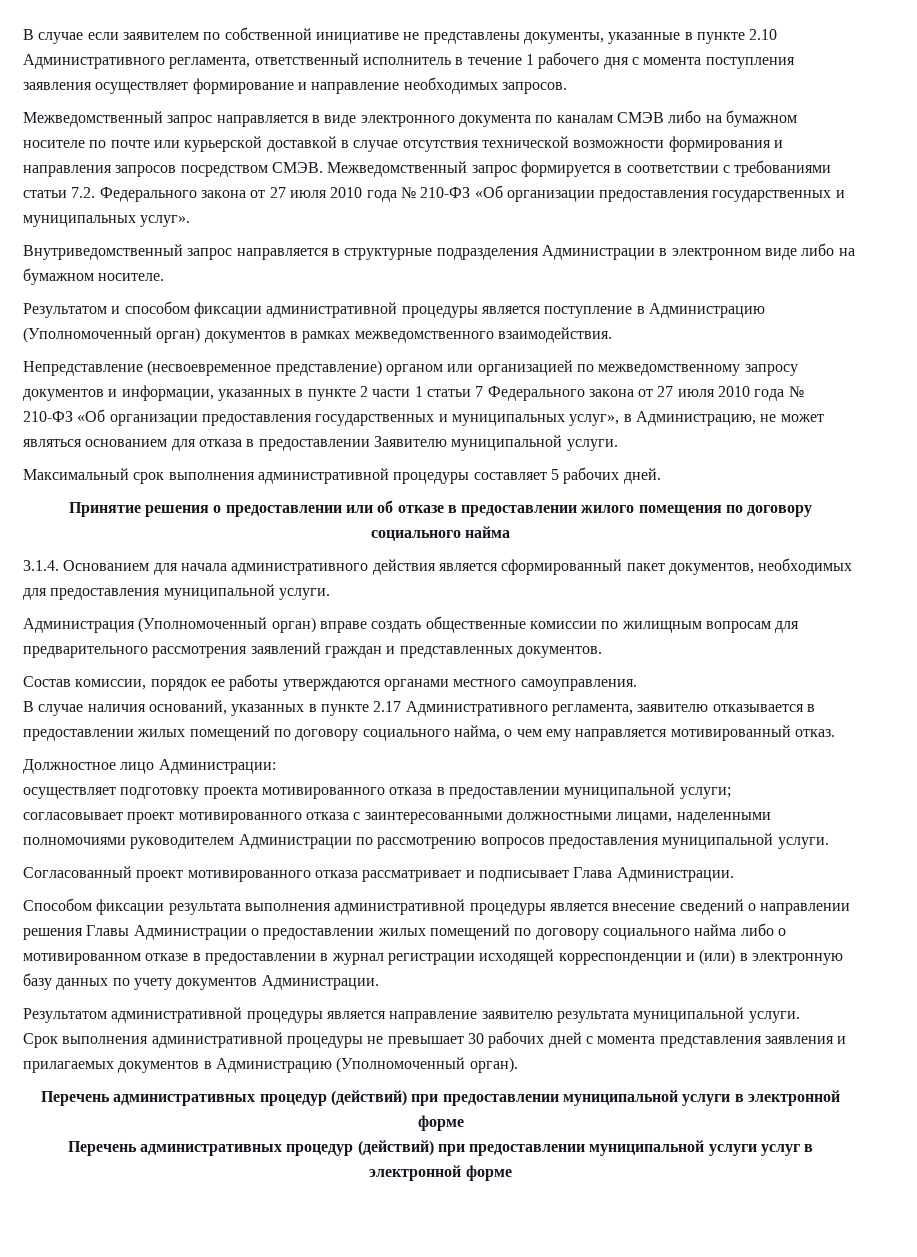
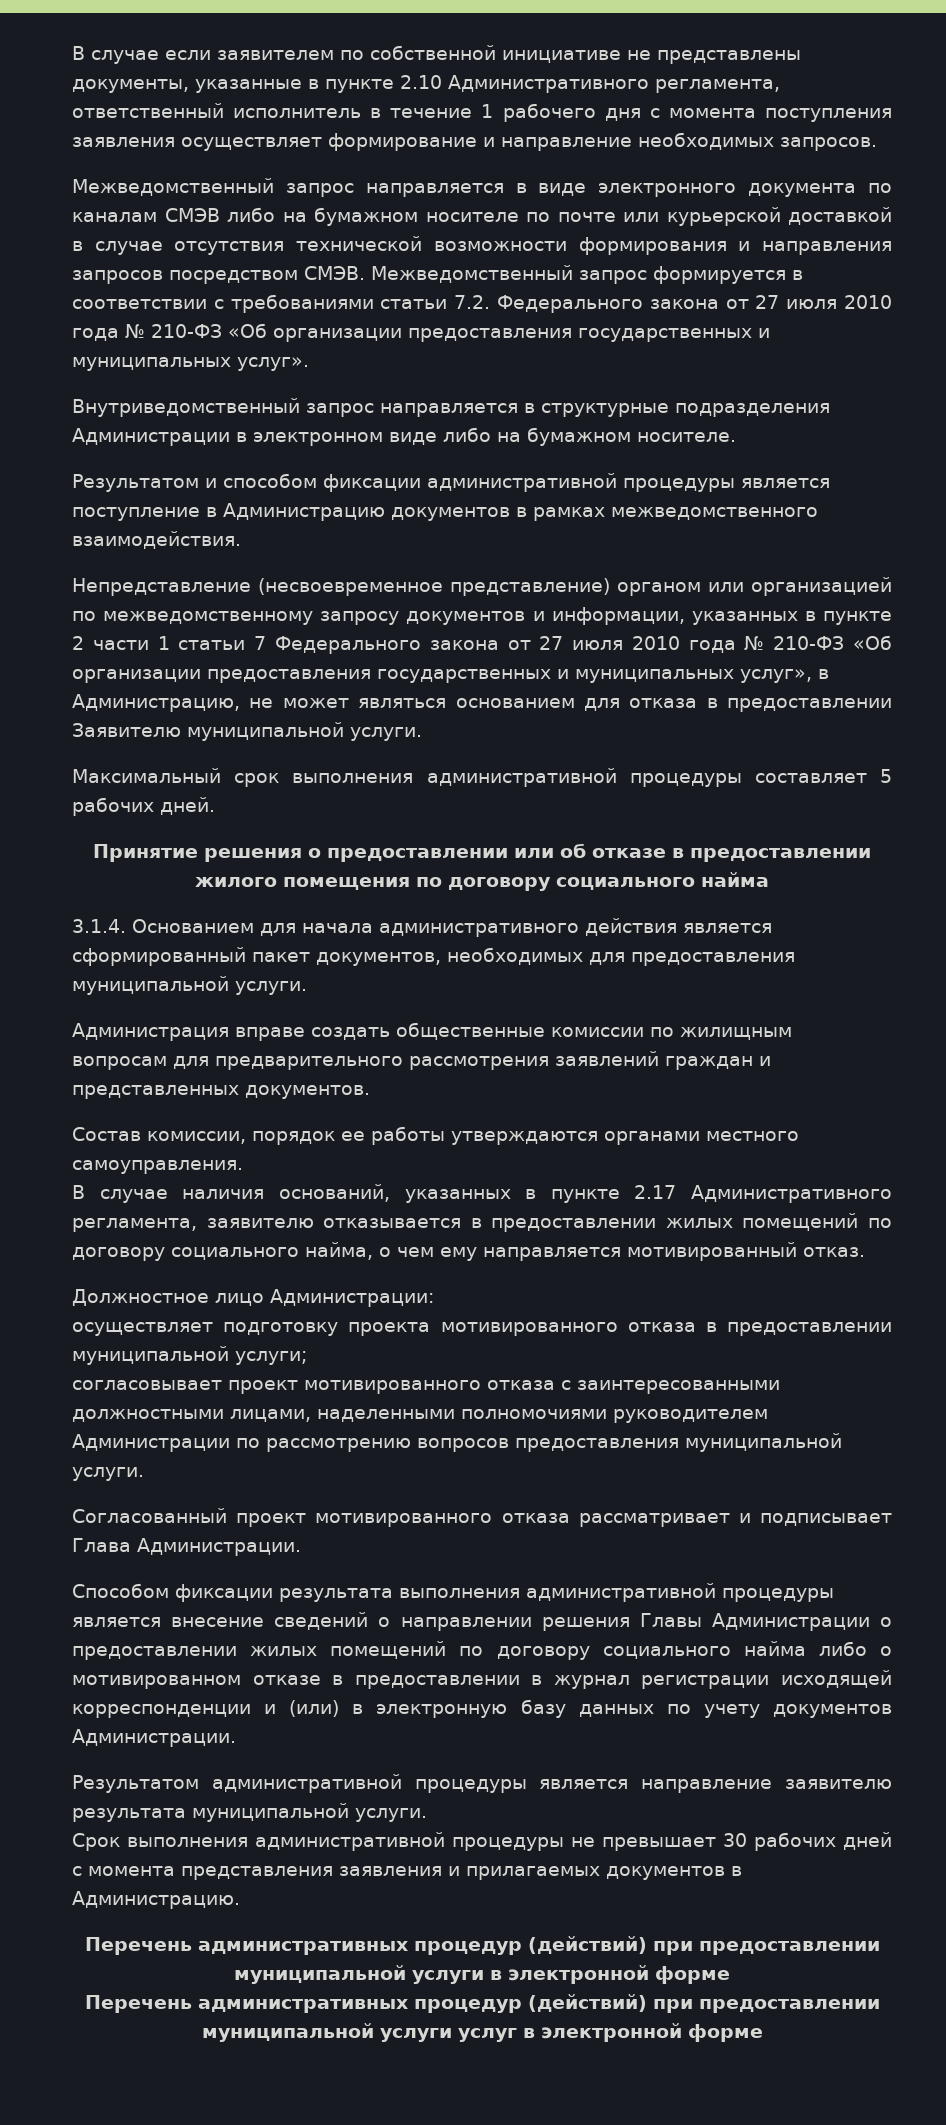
- Результатом и способом фиксации административной процедуры является поступление в Администрацию (Уполномоченный орган) документов в рамках межведомственного взаимодействия.
+ Результатом и способом фиксации административной процедуры является поступление в Администрацию документов в рамках межведомственного взаимодействия.
- Администрация (Уполномоченный орган) вправе создать общественные комиссии по жилищным вопросам для предварительного рассмотрения заявлений граждан и представленных документов.
+ Администрация вправе создать общественные комиссии по жилищным вопросам для предварительного рассмотрения заявлений граждан и представленных документов.
- Срок выполнения административной процедуры не превышает 30 рабочих дней с момента представления заявления и прилагаемых документов в Администрацию (Уполномоченный орган).
+ Срок выполнения административной процедуры не превышает 30 рабочих дней с момента представления заявления и прилагаемых документов в Администрацию.

